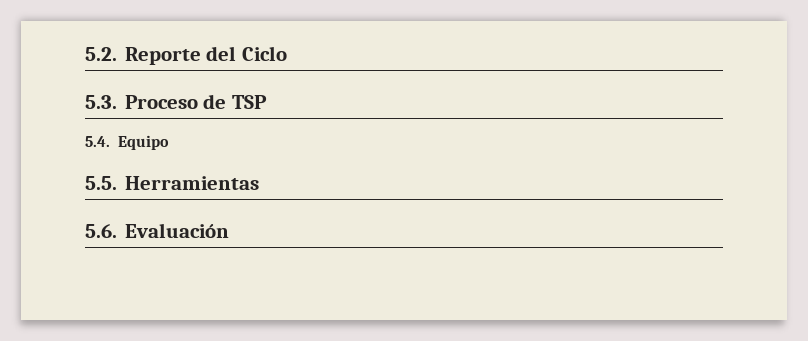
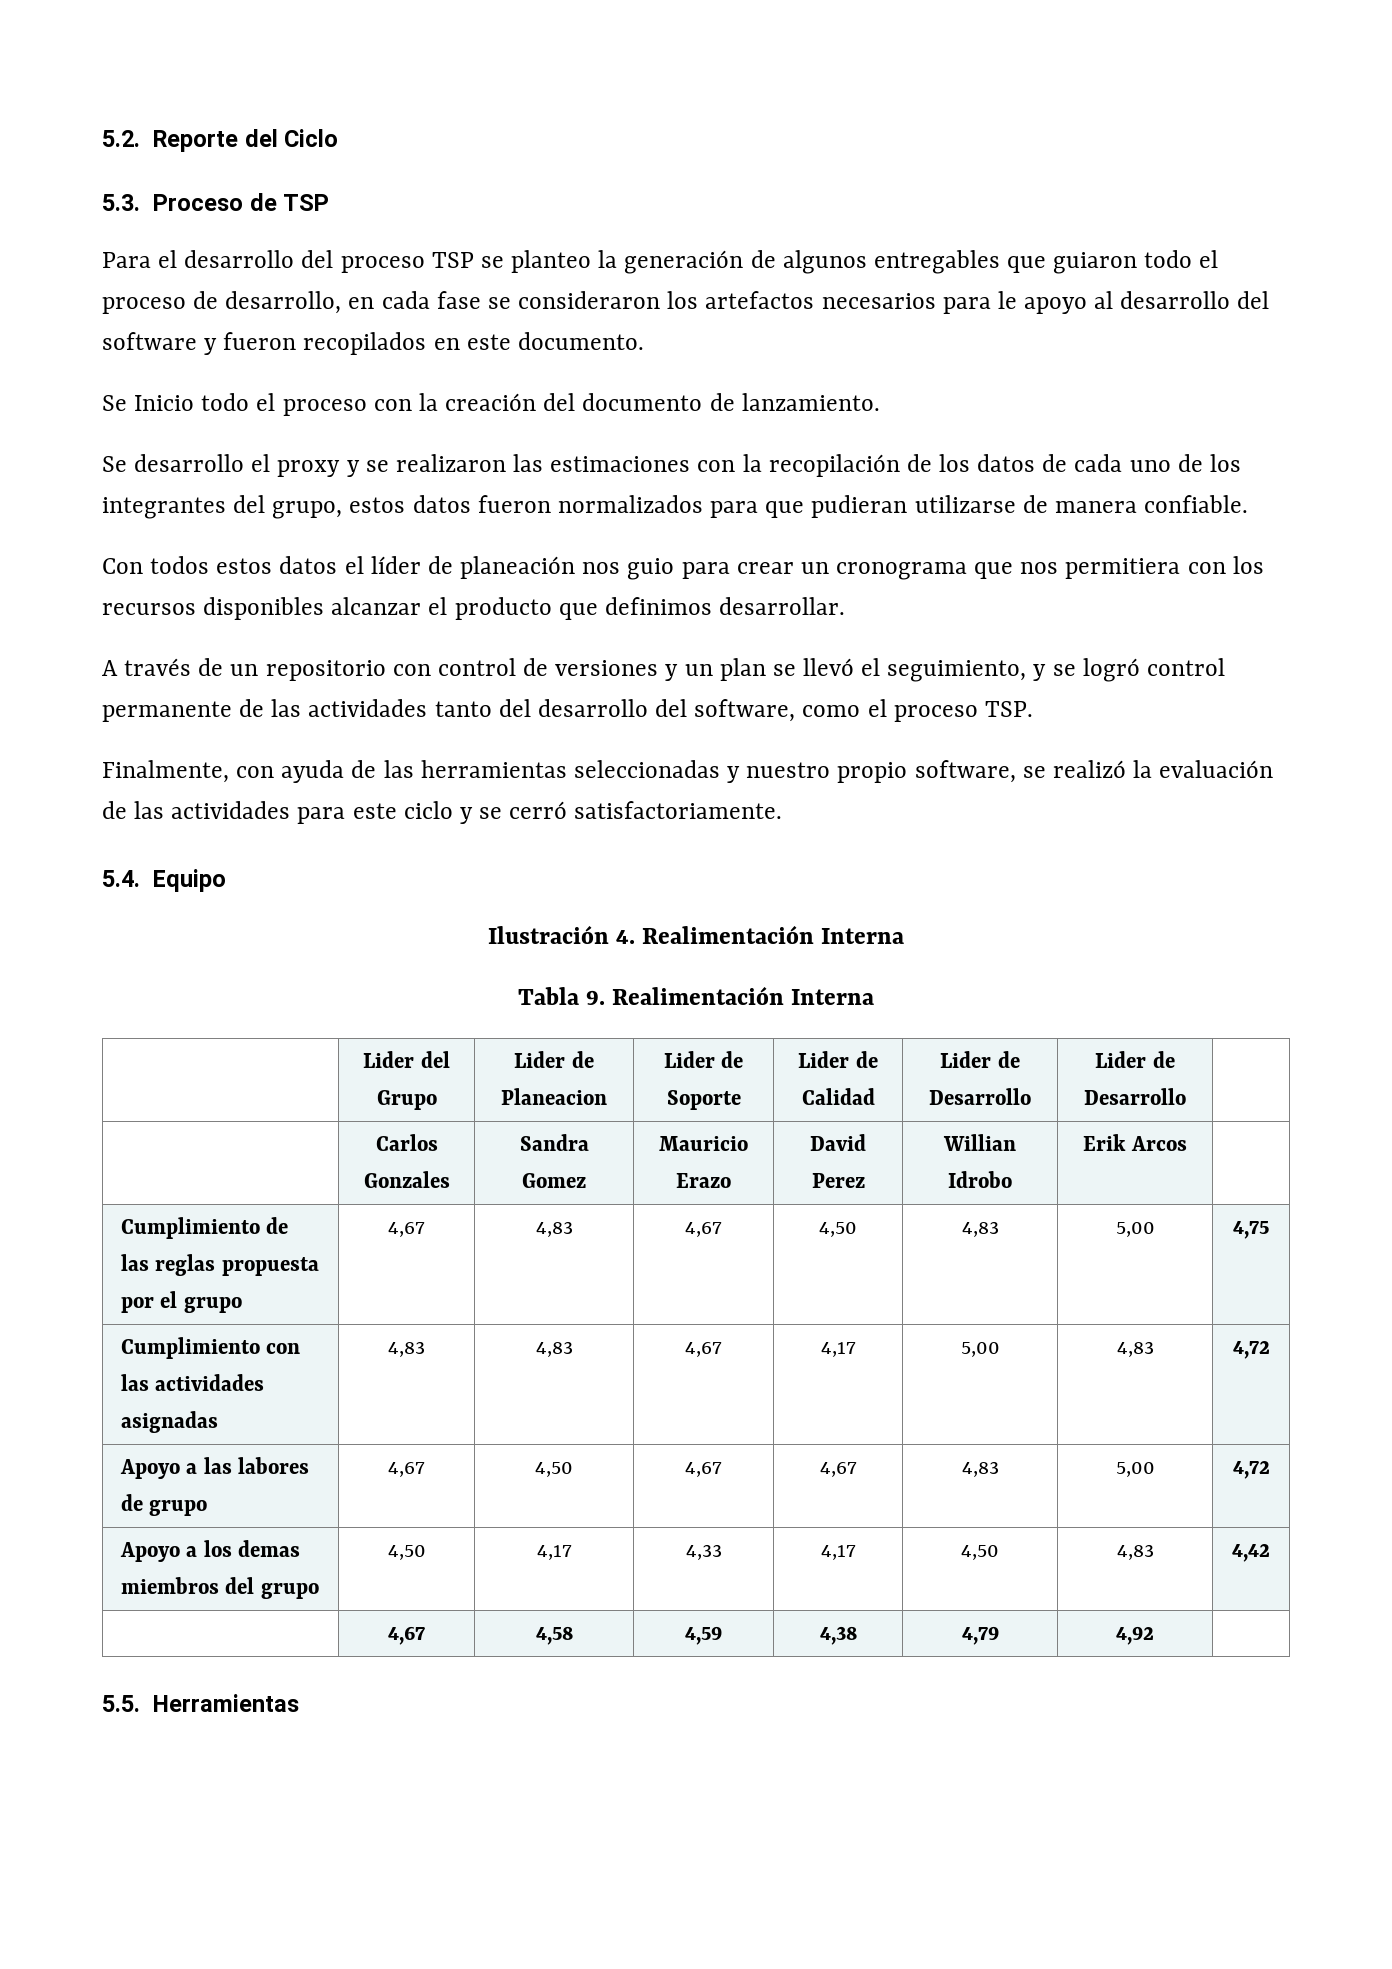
+ Para el desarrollo del proceso TSP se planteo la generación de algunos entregables que guiaron todo el proceso de desarrollo, en cada fase se consideraron los artefactos necesarios para le apoyo al desarrollo del software y fueron recopilados en este documento.
+ Se Inicio todo el proceso con la creación del documento de lanzamiento.
+ Se desarrollo el proxy y se realizaron las estimaciones con la recopilación de los datos de cada uno de los integrantes del grupo, estos datos fueron normalizados para que pudieran utilizarse de manera confiable.
+ Con todos estos datos el líder de planeación nos guio para crear un cronograma que nos permitiera con los recursos disponibles alcanzar el producto que definimos desarrollar.
+ A través de un repositorio con control de versiones y un plan se llevó el seguimiento, y se logró control permanente de las actividades tanto del desarrollo del software, como el proceso TSP.
+ Finalmente, con ayuda de las herramientas seleccionadas y nuestro propio software, se realizó la evaluación de las actividades para este ciclo y se cerró satisfactoriamente.
  5.4. Equipo
+ Ilustración 4. Realimentación Interna
+ Tabla 9. Realimentación Interna
+ | Lider del Grupo | Lider de Planeacion | Lider de Soporte | Lider de Calidad | Lider de Desarrollo | Lider de Desarrollo |
+ | Carlos Gonzales | Sandra Gomez | Mauricio Erazo | David Perez | Willian Idrobo | Erik Arcos |
+ Cumplimiento de las reglas propuesta por el grupo | 4,67 | 4,83 | 4,67 | 4,50 | 4,83 | 5,00 | 4,75
+ Cumplimiento con las actividades asignadas | 4,83 | 4,83 | 4,67 | 4,17 | 5,00 | 4,83 | 4,72
+ Apoyo a las labores de grupo | 4,67 | 4,50 | 4,67 | 4,67 | 4,83 | 5,00 | 4,72
+ Apoyo a los demas miembros del grupo | 4,50 | 4,17 | 4,33 | 4,17 | 4,50 | 4,83 | 4,42
+ | 4,67 | 4,58 | 4,59 | 4,38 | 4,79 | 4,92 |
- 5.6. Evaluación

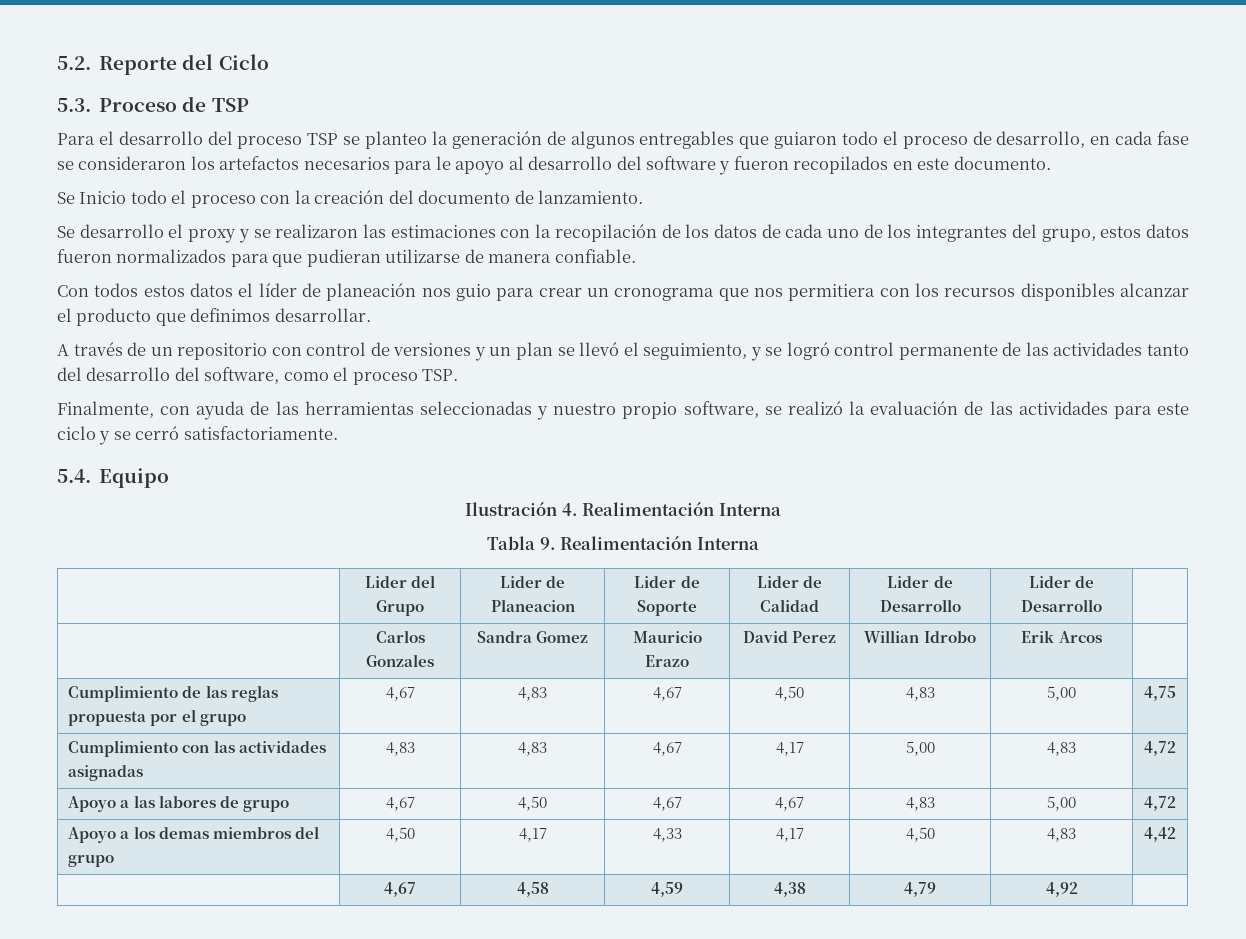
- 5.5. Herramientas

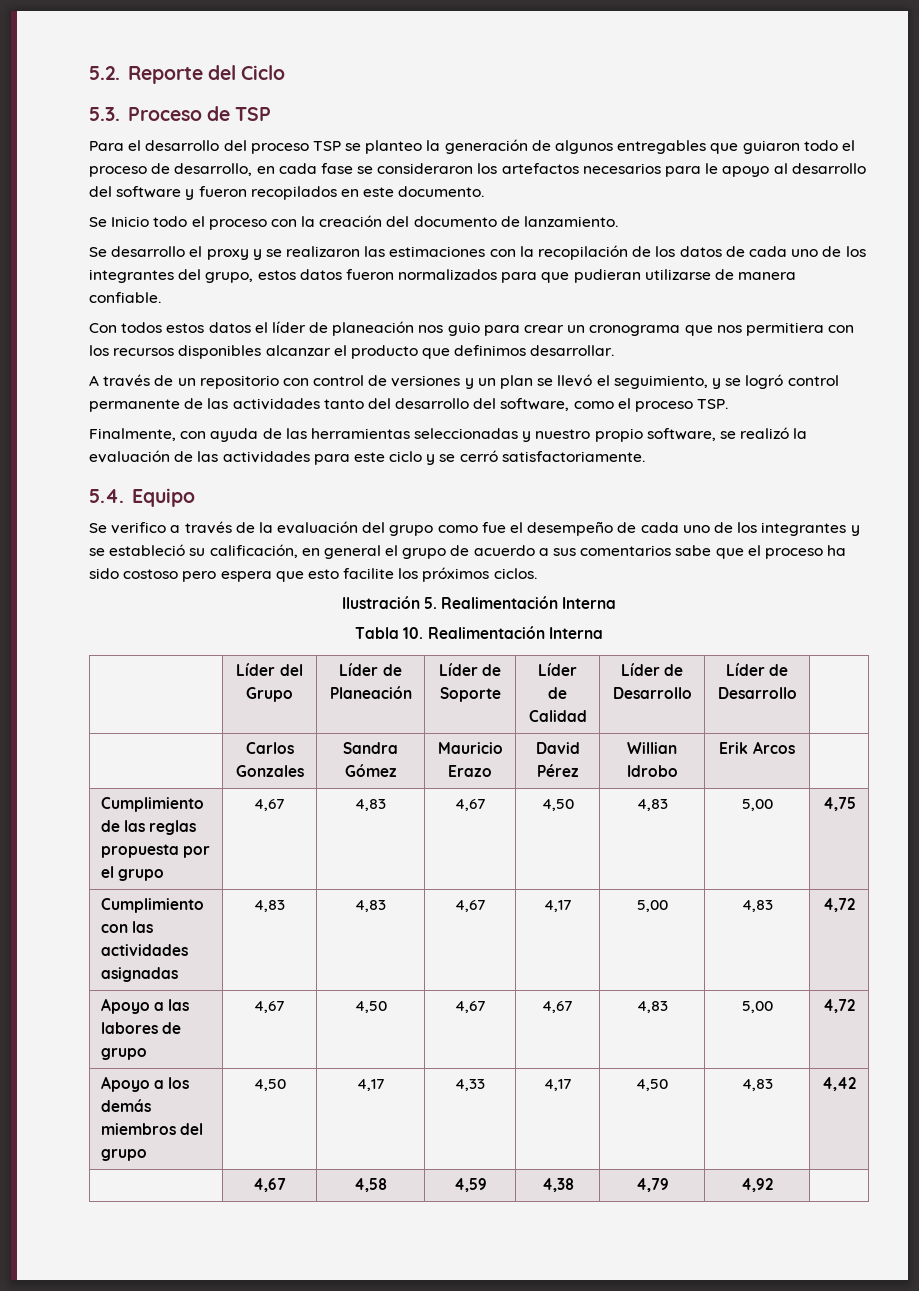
+ Se verifico a través de la evaluación del grupo como fue el desempeño de cada uno de los integrantes y se estableció su calificación, en general el grupo de acuerdo a sus comentarios sabe que el proceso ha sido costoso pero espera que esto facilite los próximos ciclos.
- Ilustración 4. Realimentación Interna
+ Ilustración 5. Realimentación Interna
- Tabla 9. Realimentación Interna
+ Tabla 10. Realimentación Interna
- | Lider del Grupo | Lider de Planeacion | Lider de Soporte | Lider de Calidad | Lider de Desarrollo | Lider de Desarrollo |
+ | Líder del Grupo | Líder de Planeación | Líder de Soporte | Líder de Calidad | Líder de Desarrollo | Líder de Desarrollo |
- | Carlos Gonzales | Sandra Gomez | Mauricio Erazo | David Perez | Willian Idrobo | Erik Arcos |
+ | Carlos Gonzales | Sandra Gómez | Mauricio Erazo | David Pérez | Willian Idrobo | Erik Arcos |
- Apoyo a los demas miembros del grupo | 4,50 | 4,17 | 4,33 | 4,17 | 4,50 | 4,83 | 4,42
+ Apoyo a los demás miembros del grupo | 4,50 | 4,17 | 4,33 | 4,17 | 4,50 | 4,83 | 4,42

